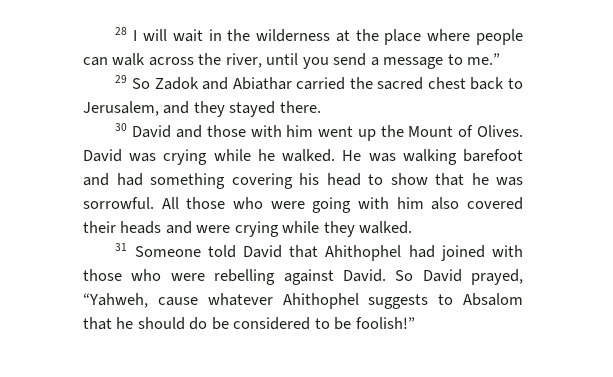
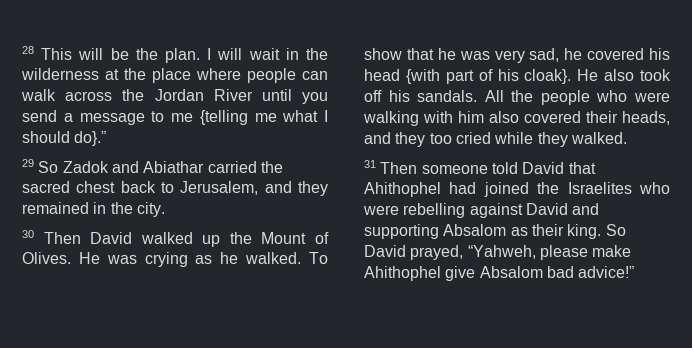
- 28 I will wait in the wilderness at the place where people can walk across the river, until you send a message to me.”
+ 28 This will be the plan. I will wait in the wilderness at the place where people can walk across the Jordan River until you send a message to me {telling me what I should do}.”
- 29 So Zadok and Abiathar carried the sacred chest back to Jerusalem, and they stayed there.
- 30 David and those with him went up the Mount of Olives.
+ 29 So Zadok and Abiathar carried the sacred chest back to Jerusalem, and they remained in the city.
+ 30 Then David walked up the Mount of Olives.
- David was crying while he walked.
+ He was crying as he walked.
- He was walking barefoot and had something covering his head to show that he was sorrowful. All those who were going with him also covered their heads and were crying while they walked.
+ To show that he was very sad, he covered his head {with part of his cloak}. He also took off his sandals. All the people who were walking with him also covered their heads, and they too cried while they walked.
- 31 Someone told David that Ahithophel had joined with those who were rebelling against David. So David prayed, “Yahweh, cause whatever Ahithophel suggests to Absalom that he should do be considered to be foolish!”
+ 31 Then someone told David that Ahithophel had joined the Israelites who were rebelling against David and supporting Absalom as their king. So David prayed, “Yahweh, please make Ahithophel give Absalom bad advice!”

